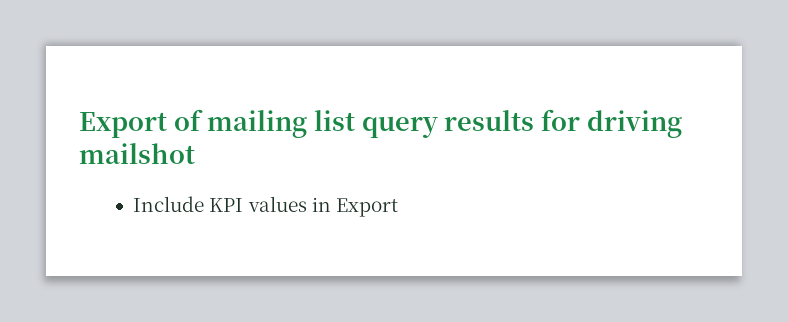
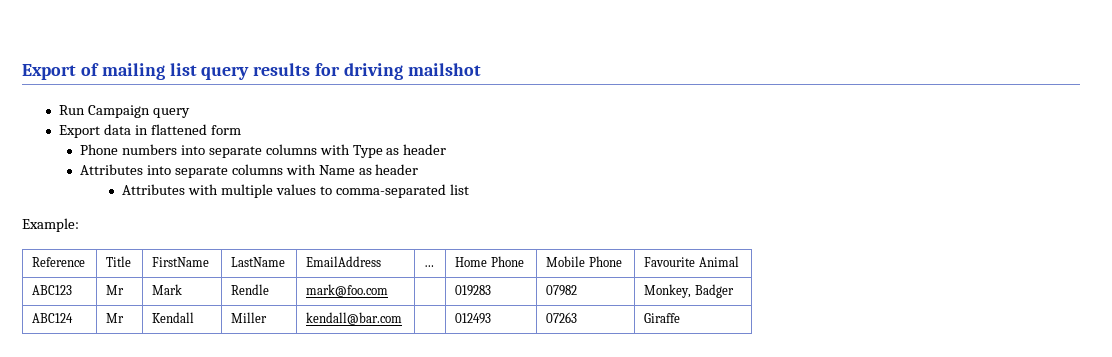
- Include KPI values in Export
+ Run Campaign query
+ Export data in flattened form
+ Phone numbers into separate columns with Type as header
+ Attributes into separate columns with Name as header
+ Attributes with multiple values to comma-separated list
+ Example:
+ Reference | Title | FirstName | LastName | EmailAddress | … | Home Phone | Mobile Phone | Favourite Animal
+ ABC123 | Mr | Mark | Rendle | mark@foo.com | | 019283 | 07982 | Monkey, Badger
+ ABC124 | Mr | Kendall | Miller | kendall@bar.com | | 012493 | 07263 | Giraffe

